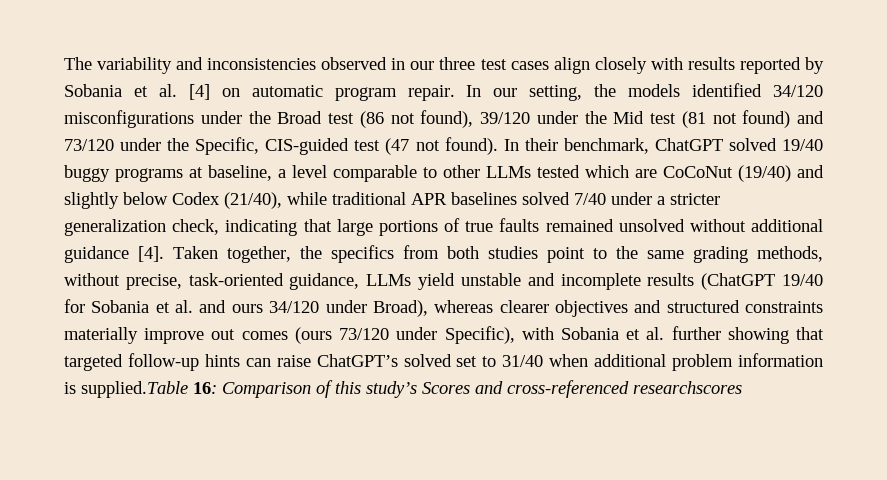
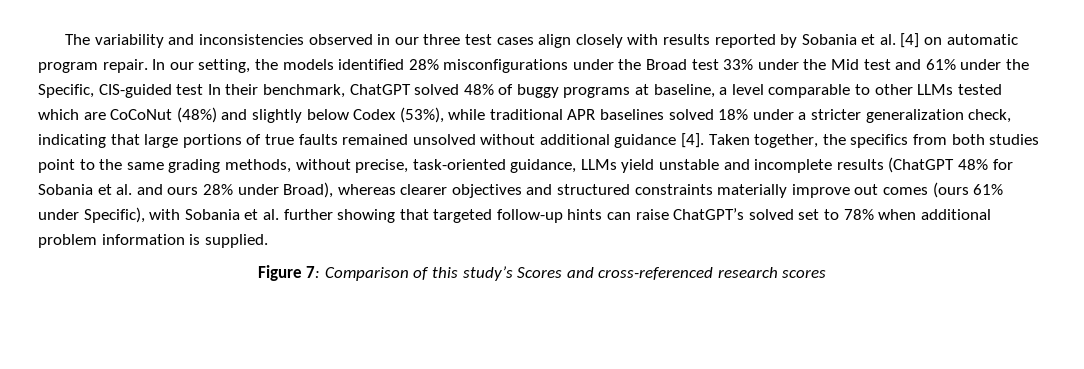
- In our setting, the models identified 34/120 misconfigurations under the Broad test (86 not found), 39/120 under the Mid test (81 not found) and 73/120 under the Specific, CIS-guided test (47 not found). In their benchmark, ChatGPT solved 19/40 buggy programs at baseline, a level comparable to other LLMs tested which are CoCoNut (19/40) and slightly below Codex (21/40), while traditional APR baselines solved 7/40 under a stricter generalization check, indicating that large portions of true faults remained unsolved without additional guidance [4].
+ In our setting, the models identified 28% misconfigurations under the Broad test 33% under the Mid test and 61% under the Specific, CIS-guided test In their benchmark, ChatGPT solved 48% of buggy programs at baseline, a level comparable to other LLMs tested which are CoCoNut (48%) and slightly below Codex (53%), while traditional APR baselines solved 18% under a stricter generalization check, indicating that large portions of true faults remained unsolved without additional guidance [4].
- Taken together, the specifics from both studies point to the same grading methods, without precise, task-oriented guidance, LLMs yield unstable and incomplete results (ChatGPT 19/40 for Sobania et al. and ours 34/120 under Broad), whereas clearer objectives and structured constraints materially improve out comes (ours 73/120 under Specific), with Sobania et al. further showing that targeted follow-up hints can raise ChatGPT’s solved set to 31/40 when additional problem information is supplied.Table 16:
+ Taken together, the specifics from both studies point to the same grading methods, without precise, task-oriented guidance, LLMs yield unstable and incomplete results (ChatGPT 48% for Sobania et al. and ours 28% under Broad), whereas clearer objectives and structured constraints materially improve out comes (ours 61% under Specific), with Sobania et al. further showing that targeted follow-up hints can raise ChatGPT’s solved set to 78% when additional problem information is supplied.
+ Figure 7:
- Comparison of this study’s Scores and cross-referenced researchscores
+ Comparison of this study’s Scores and cross-referenced research scores

